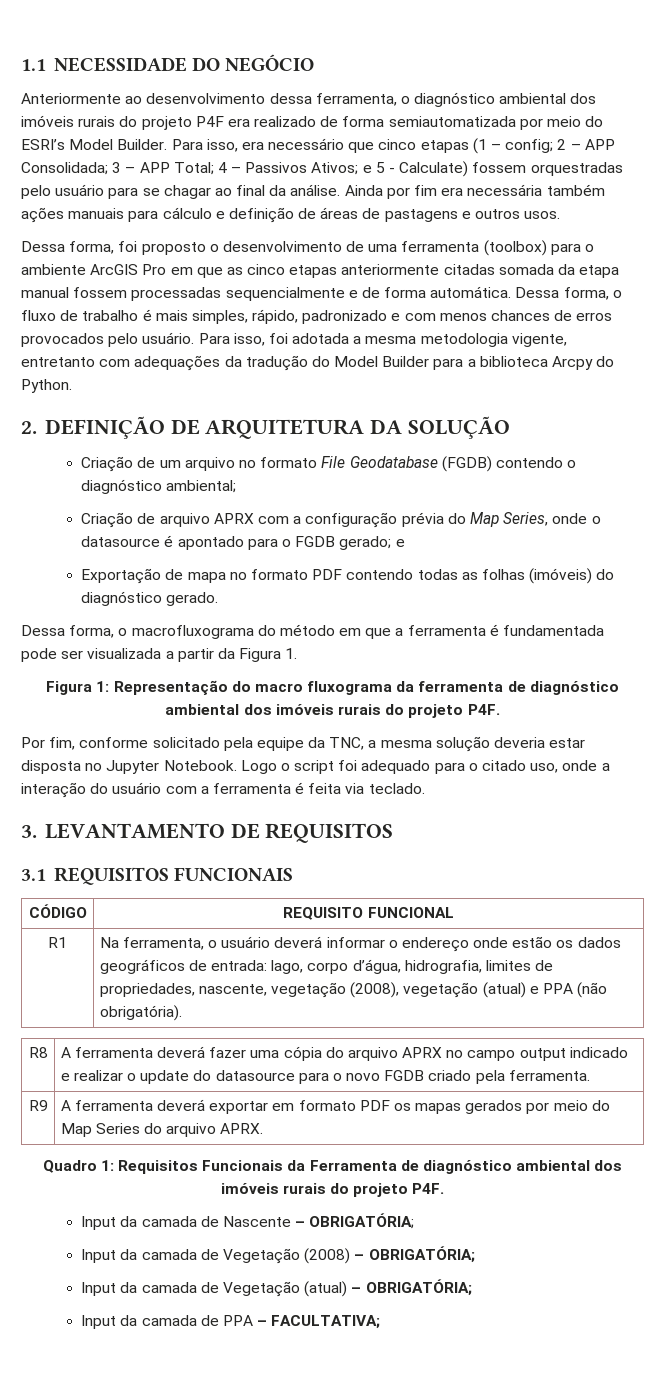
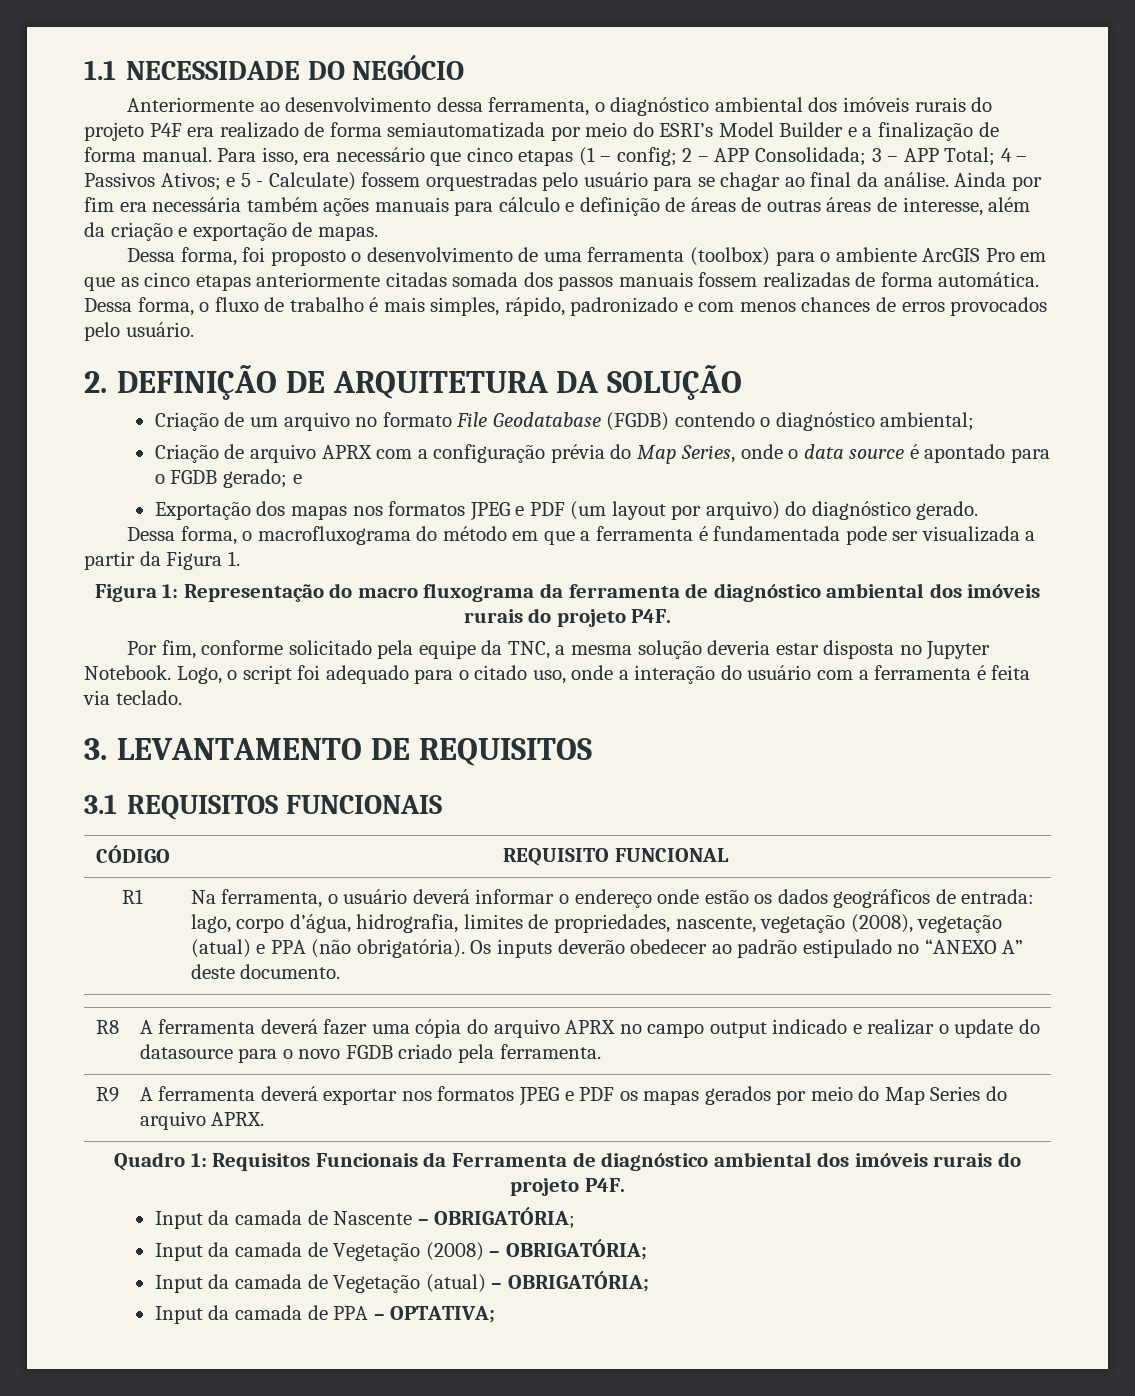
- Anteriormente ao desenvolvimento dessa ferramenta, o diagnóstico ambiental dos imóveis rurais do projeto P4F era realizado de forma semiautomatizada por meio do ESRI’s Model Builder.
+ Anteriormente ao desenvolvimento dessa ferramenta, o diagnóstico ambiental dos imóveis rurais do projeto P4F era realizado de forma semiautomatizada por meio do ESRI’s Model Builder e a finalização de forma manual.
- Ainda por fim era necessária também ações manuais para cálculo e definição de áreas de pastagens e outros usos.
+ Ainda por fim era necessária também ações manuais para cálculo e definição de áreas de outras áreas de interesse, além da criação e exportação de mapas.
- Dessa forma, foi proposto o desenvolvimento de uma ferramenta (toolbox) para o ambiente ArcGIS Pro em que as cinco etapas anteriormente citadas somada da etapa manual fossem processadas sequencialmente e de forma automática.
+ Dessa forma, foi proposto o desenvolvimento de uma ferramenta (toolbox) para o ambiente ArcGIS Pro em que as cinco etapas anteriormente citadas somada dos passos manuais fossem realizadas de forma automática.
- Para isso, foi adotada a mesma metodologia vigente, entretanto com adequações da tradução do Model Builder para a biblioteca Arcpy do Python.
- Criação de arquivo APRX com a configuração prévia do Map Series, onde o datasource é apontado para o FGDB gerado; e
+ Criação de arquivo APRX com a configuração prévia do Map Series, onde o data source é apontado para o FGDB gerado; e
- Exportação de mapa no formato PDF contendo todas as folhas (imóveis) do diagnóstico gerado.
+ Exportação dos mapas nos formatos JPEG e PDF (um layout por arquivo) do diagnóstico gerado.
- Logo o script foi adequado para o citado uso, onde a interação do usuário com a ferramenta é feita via teclado.
+ Logo, o script foi adequado para o citado uso, onde a interação do usuário com a ferramenta é feita via teclado.
+ Os inputs deverão obedecer ao padrão estipulado no “ANEXO A” deste documento.
- R9 | A ferramenta deverá exportar em formato PDF os mapas gerados por meio do Map Series do arquivo APRX.
+ R9 | A ferramenta deverá exportar nos formatos JPEG e PDF os mapas gerados por meio do Map Series do arquivo APRX.
- Input da camada de PPA – FACULTATIVA;
+ Input da camada de PPA – OPTATIVA;

